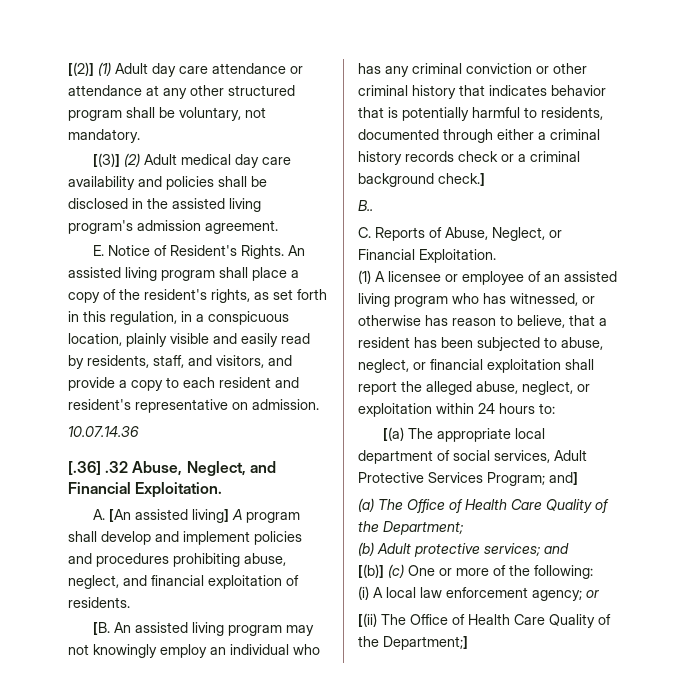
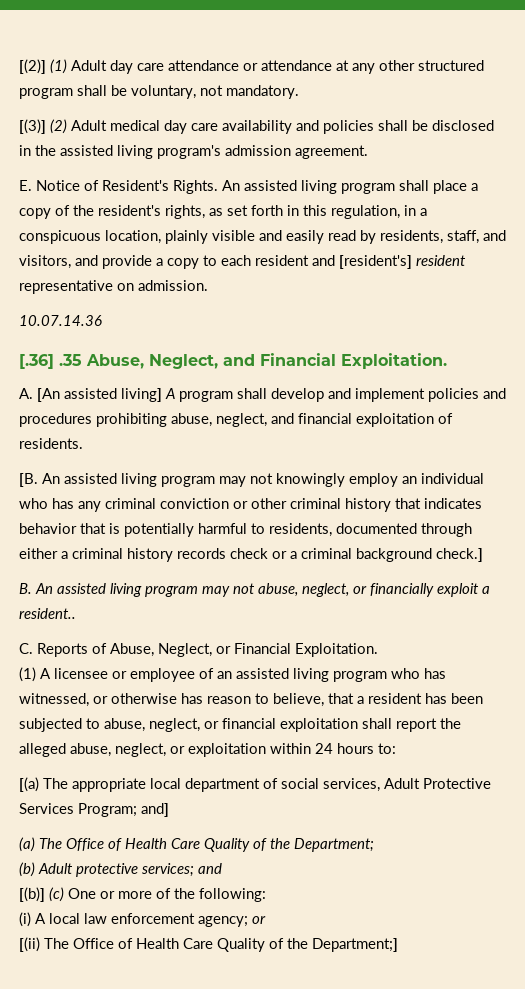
- An assisted living program shall place a copy of the resident's rights, as set forth in this regulation, in a conspicuous location, plainly visible and easily read by residents, staff, and visitors, and provide a copy to each resident and resident's representative on admission.
+ An assisted living program shall place a copy of the resident's rights, as set forth in this regulation, in a conspicuous location, plainly visible and easily read by residents, staff, and visitors, and provide a copy to each resident and [resident's] resident representative on admission.
- [.36] .32 Abuse, Neglect, and Financial Exploitation.
+ [.36] .35 Abuse, Neglect, and Financial Exploitation.
- B..
+ B. An assisted living program may not abuse, neglect, or financially exploit a resident..

